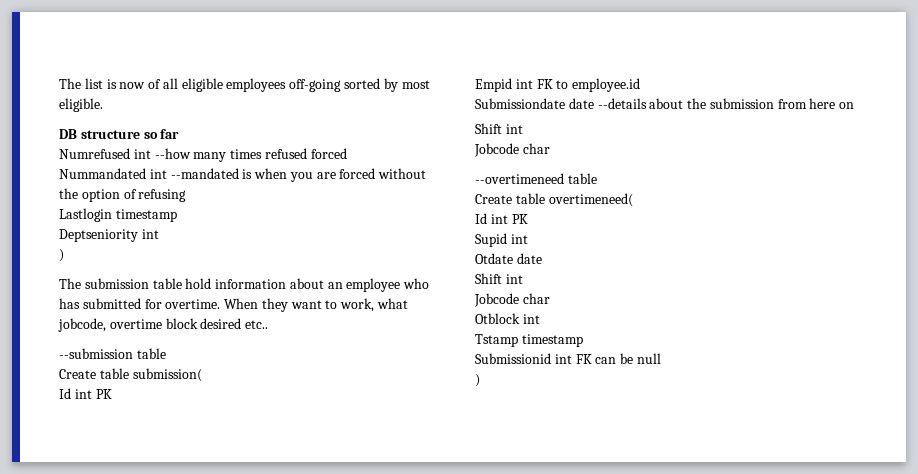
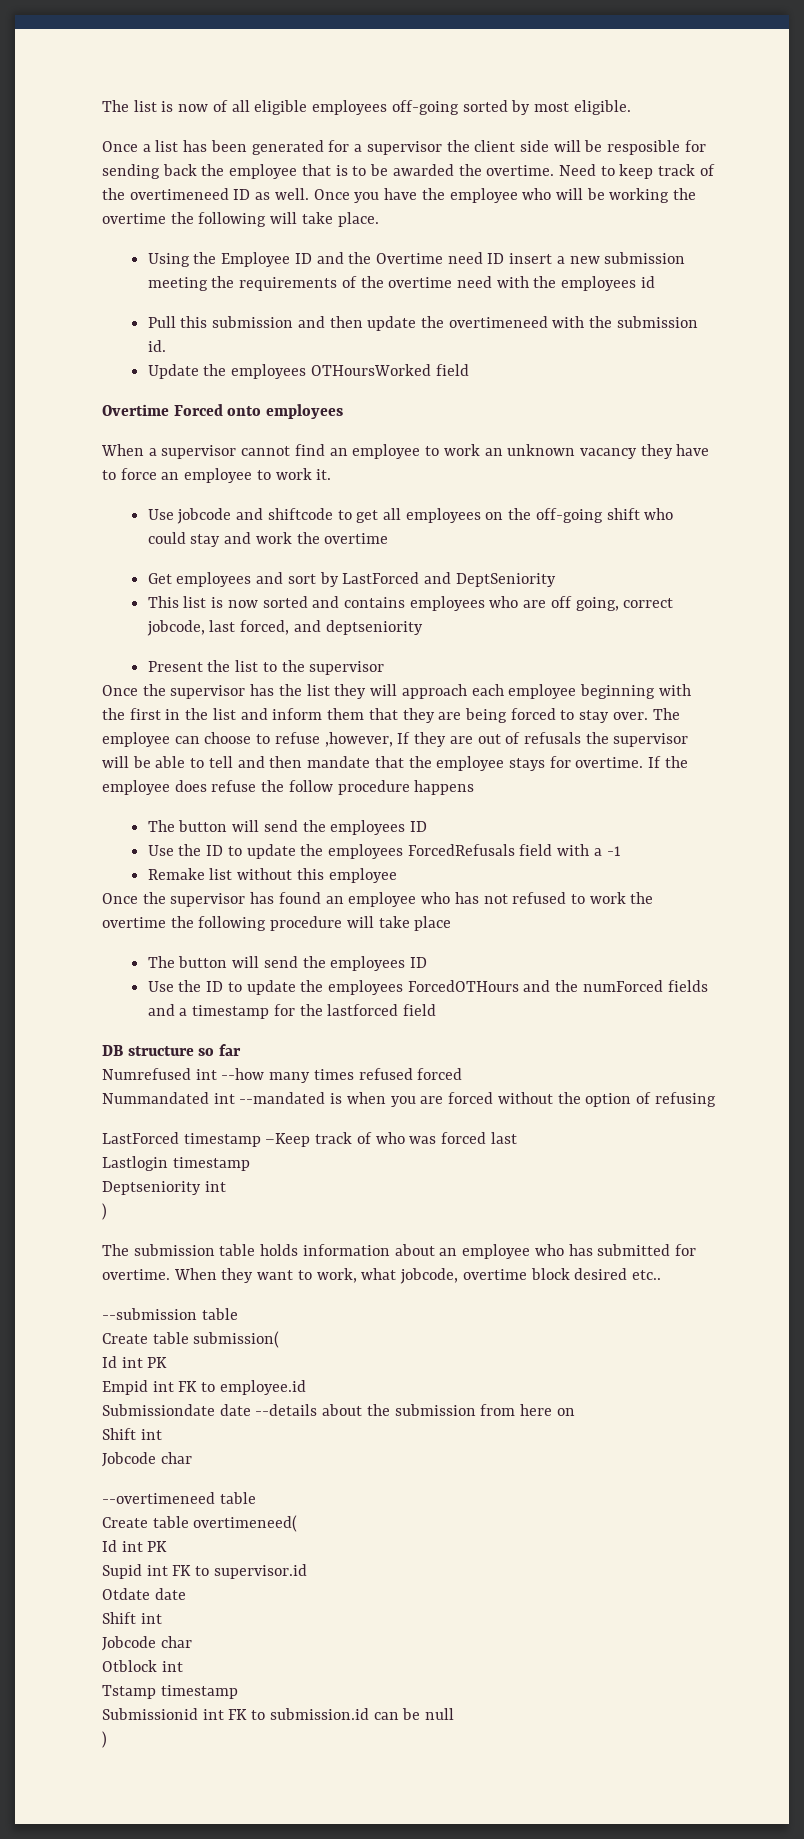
+ Once a list has been generated for a supervisor the client side will be resposible for sending back the employee that is to be awarded the overtime. Need to keep track of the overtimeneed ID as well. Once you have the employee who will be working the overtime the following will take place.
+ Using the Employee ID and the Overtime need ID insert a new submission meeting the requirements of the overtime need with the employees id
+ Pull this submission and then update the overtimeneed with the submission id.
+ Update the employees OTHoursWorked field
+ Overtime Forced onto employees
+ When a supervisor cannot find an employee to work an unknown vacancy they have to force an employee to work it.
+ Use jobcode and shiftcode to get all employees on the off-going shift who could stay and work the overtime
+ Get employees and sort by LastForced and DeptSeniority
+ This list is now sorted and contains employees who are off going, correct jobcode, last forced, and deptseniority
+ Present the list to the supervisor
+ Once the supervisor has the list they will approach each employee beginning with the first in the list and inform them that they are being forced to stay over. The employee can choose to refuse ,however, If they are out of refusals the supervisor will be able to tell and then mandate that the employee stays for overtime. If the employee does refuse the follow procedure happens
+ The button will send the employees ID
+ Use the ID to update the employees ForcedRefusals field with a -1
+ Remake list without this employee
+ Once the supervisor has found an employee who has not refused to work the overtime the following procedure will take place
+ The button will send the employees ID
+ Use the ID to update the employees ForcedOTHours and the numForced fields and a timestamp for the lastforced field
+ LastForced timestamp –Keep track of who was forced last
- The submission table hold information about an employee who has submitted for overtime.
+ The submission table holds information about an employee who has submitted for overtime.
- Supid int
+ Supid int FK to supervisor.id
- Submissionid int FK can be null
+ Submissionid int FK to submission.id can be null

